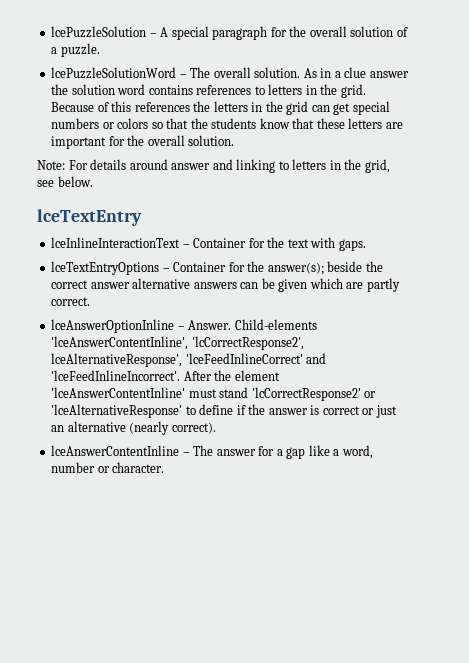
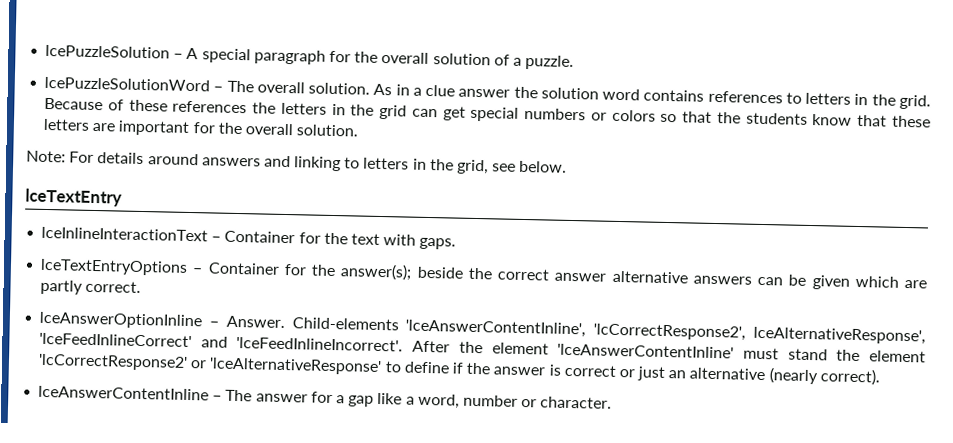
- Because of this references the letters in the grid can get special numbers or colors so that the students know that these letters are important for the overall solution.
+ Because of these references the letters in the grid can get special numbers or colors so that the students know that these letters are important for the overall solution.
- Note: For details around answer and linking to letters in the grid, see below.
+ Note: For details around answers and linking to letters in the grid, see below.
- After the element 'lceAnswerContentInline' must stand 'lcCorrectResponse2' or 'lceAlternativeResponse' to define if the answer is correct or just an alternative (nearly correct).
+ After the element 'lceAnswerContentInline' must stand the element 'lcCorrectResponse2' or 'lceAlternativeResponse' to define if the answer is correct or just an alternative (nearly correct).

